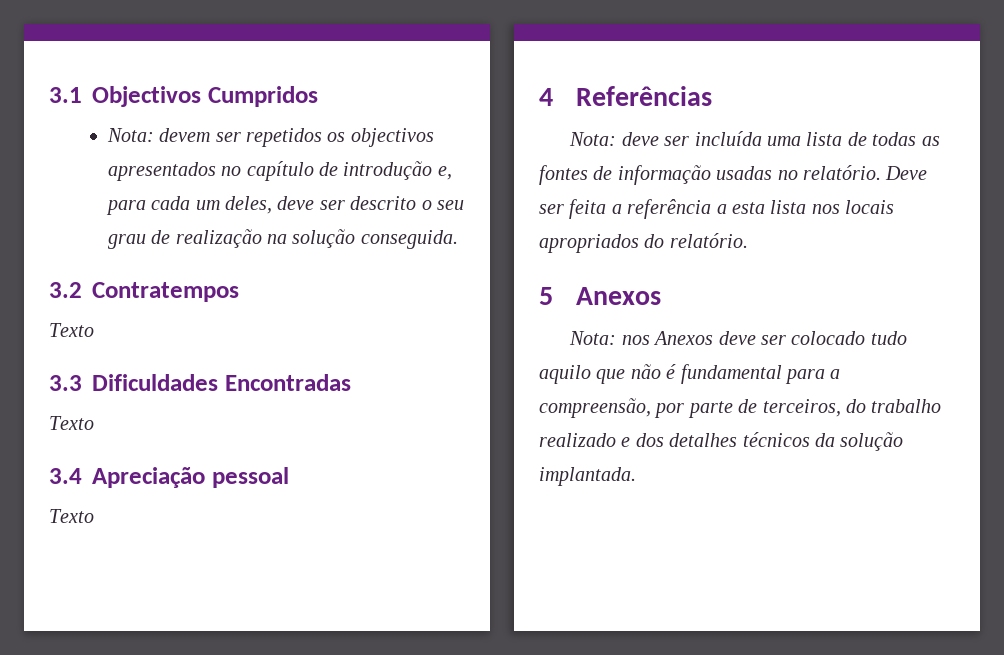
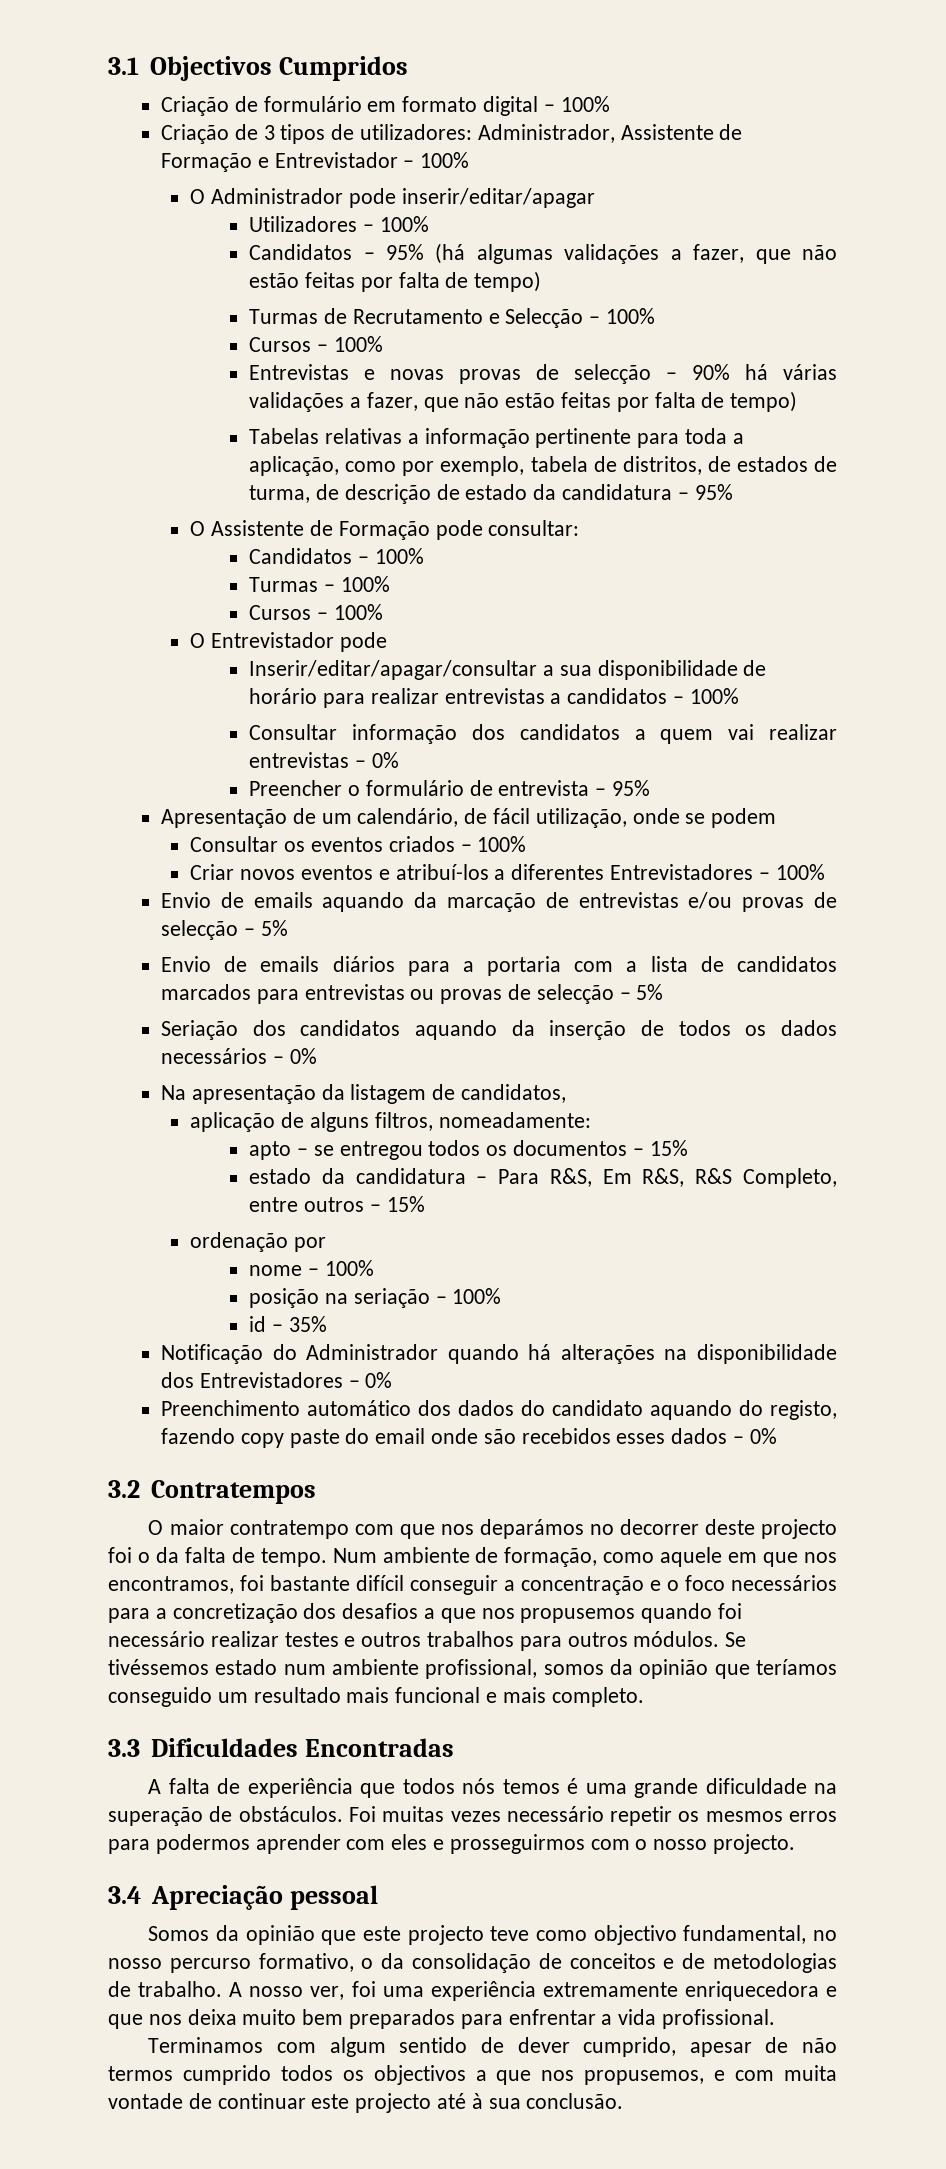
- Nota: devem ser repetidos os objectivos apresentados no capítulo de introdução e, para cada um deles, deve ser descrito o seu grau de realização na solução conseguida.
+ Criação de formulário em formato digital – 100%
+ Criação de 3 tipos de utilizadores: Administrador, Assistente de Formação e Entrevistador – 100%
+ O Administrador pode inserir/editar/apagar
+ Utilizadores – 100%
+ Candidatos – 95% (há algumas validações a fazer, que não estão feitas por falta de tempo)
+ Turmas de Recrutamento e Selecção – 100%
+ Cursos – 100%
+ Entrevistas e novas provas de selecção – 90% há várias validações a fazer, que não estão feitas por falta de tempo)
+ Tabelas relativas a informação pertinente para toda a aplicação, como por exemplo, tabela de distritos, de estados de turma, de descrição de estado da candidatura – 95%
+ O Assistente de Formação pode consultar:
+ Candidatos – 100%
+ Turmas – 100%
+ Cursos – 100%
+ O Entrevistador pode
+ Inserir/editar/apagar/consultar a sua disponibilidade de horário para realizar entrevistas a candidatos – 100%
+ Consultar informação dos candidatos a quem vai realizar entrevistas – 0%
+ Preencher o formulário de entrevista – 95%
+ Apresentação de um calendário, de fácil utilização, onde se podem
+ Consultar os eventos criados – 100%
+ Criar novos eventos e atribuí-los a diferentes Entrevistadores – 100%
+ Envio de emails aquando da marcação de entrevistas e/ou provas de selecção – 5%
+ Envio de emails diários para a portaria com a lista de candidatos marcados para entrevistas ou provas de selecção – 5%
+ Seriação dos candidatos aquando da inserção de todos os dados necessários – 0%
+ Na apresentação da listagem de candidatos,
+ aplicação de alguns filtros, nomeadamente:
+ apto – se entregou todos os documentos – 15%
+ estado da candidatura – Para R&S, Em R&S, R&S Completo, entre outros – 15%
+ ordenação por
+ nome – 100%
+ posição na seriação – 100%
+ id – 35%
+ Notificação do Administrador quando há alterações na disponibilidade dos Entrevistadores – 0%
+ Preenchimento automático dos dados do candidato aquando do registo, fazendo copy paste do email onde são recebidos esses dados – 0%
  3.2 Contratempos
- Texto
+ O maior contratempo com que nos deparámos no decorrer deste projecto foi o da falta de tempo. Num ambiente de formação, como aquele em que nos encontramos, foi bastante difícil conseguir a concentração e o foco necessários para a concretização dos desafios a que nos propusemos quando foi necessário realizar testes e outros trabalhos para outros módulos. Se tivéssemos estado num ambiente profissional, somos da opinião que teríamos conseguido um resultado mais funcional e mais completo.
  3.3 Dificuldades Encontradas
- Texto
+ A falta de experiência que todos nós temos é uma grande dificuldade na superação de obstáculos. Foi muitas vezes necessário repetir os mesmos erros para podermos aprender com eles e prosseguirmos com o nosso projecto.
  3.4 Apreciação pessoal
- Texto
- 4 Referências
- Nota: deve ser incluída uma lista de todas as fontes de informação usadas no relatório. Deve ser feita a referência a esta lista nos locais apropriados do relatório.
- 5 Anexos
- Nota: nos Anexos deve ser colocado tudo aquilo que não é fundamental para a compreensão, por parte de terceiros, do trabalho realizado e dos detalhes técnicos da solução implantada.
+ Somos da opinião que este projecto teve como objectivo fundamental, no nosso percurso formativo, o da consolidação de conceitos e de metodologias de trabalho. A nosso ver, foi uma experiência extremamente enriquecedora e que nos deixa muito bem preparados para enfrentar a vida profissional.
+ Terminamos com algum sentido de dever cumprido, apesar de não termos cumprido todos os objectivos a que nos propusemos, e com muita vontade de continuar este projecto até à sua conclusão.

